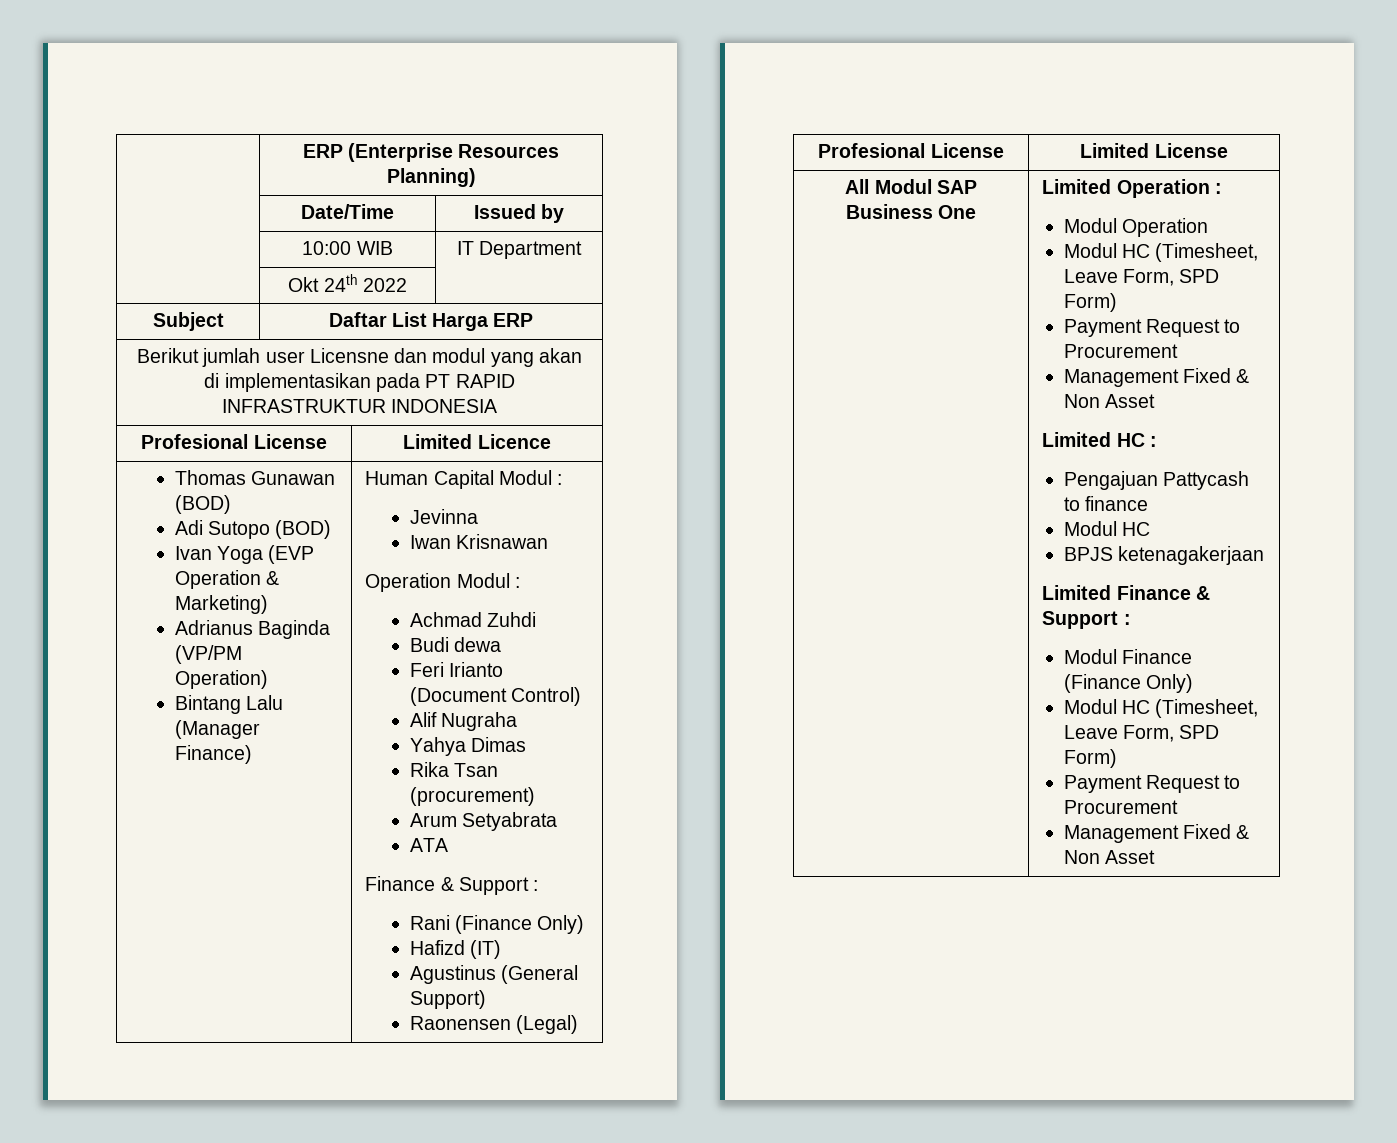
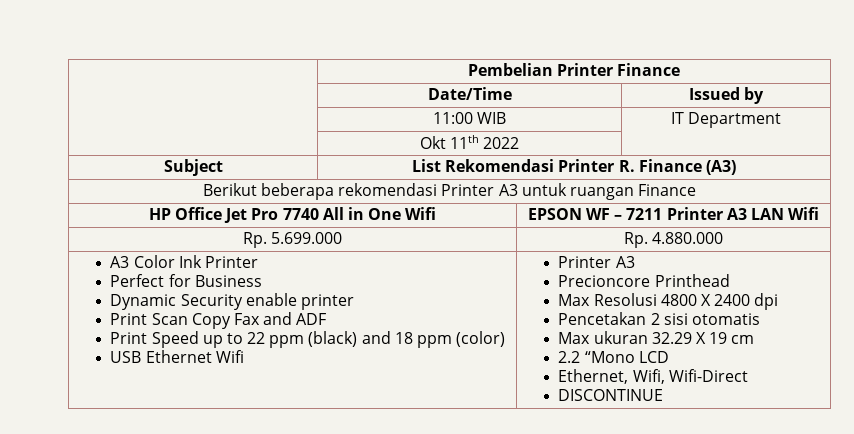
- | ERP (Enterprise Resources Planning)
+ | Pembelian Printer Finance
- | 10:00 WIB | IT Department
+ | 11:00 WIB | IT Department
- | Okt 24th 2022 |
+ | Okt 11th 2022 |
- Subject | Daftar List Harga ERP
- Berikut jumlah user Licensne dan modul yang akan di implementasikan pada PT RAPID INFRASTRUKTUR INDONESIA
- Profesional License | Limited Licence
- Thomas Gunawan (BOD)
- Adi Sutopo (BOD)
- Ivan Yoga (EVP Operation & Marketing)
- Adrianus Baginda (VP/PM Operation)
- Bintang Lalu (Manager Finance) | Human Capital Modul :
- Jevinna
- Iwan Krisnawan
- Operation Modul :
- Achmad Zuhdi
- Budi dewa
- Feri Irianto (Document Control)
- Alif Nugraha
- Yahya Dimas
- Rika Tsan (procurement)
- Arum Setyabrata
- ATA
- Finance & Support :
- Rani (Finance Only)
- Hafizd (IT)
- Agustinus (General Support)
- Raonensen (Legal)
- Profesional License | Limited License
- All Modul SAP Business One | Limited Operation :
- Modul Operation
- Modul HC (Timesheet, Leave Form, SPD Form)
- Payment Request to Procurement
- Management Fixed & Non Asset
- Limited HC :
- Pengajuan Pattycash to finance
- Modul HC
- BPJS ketenagakerjaan
- Limited Finance & Support :
- Modul Finance (Finance Only)
- Modul HC (Timesheet, Leave Form, SPD Form)
- Payment Request to Procurement
- Management Fixed & Non Asset
+ Subject | List Rekomendasi Printer R. Finance (A3)
+ Berikut beberapa rekomendasi Printer A3 untuk ruangan Finance
+ HP Office Jet Pro 7740 All in One Wifi | EPSON WF – 7211 Printer A3 LAN Wifi
+ Rp. 5.699.000 | Rp. 4.880.000
+ A3 Color Ink Printer
+ Perfect for Business
+ Dynamic Security enable printer
+ Print Scan Copy Fax and ADF
+ Print Speed up to 22 ppm (black) and 18 ppm (color)
+ USB Ethernet Wifi | Printer A3
+ Precioncore Printhead
+ Max Resolusi 4800 X 2400 dpi
+ Pencetakan 2 sisi otomatis
+ Max ukuran 32.29 X 19 cm
+ 2.2 “Mono LCD
+ Ethernet, Wifi, Wifi-Direct
+ DISCONTINUE

